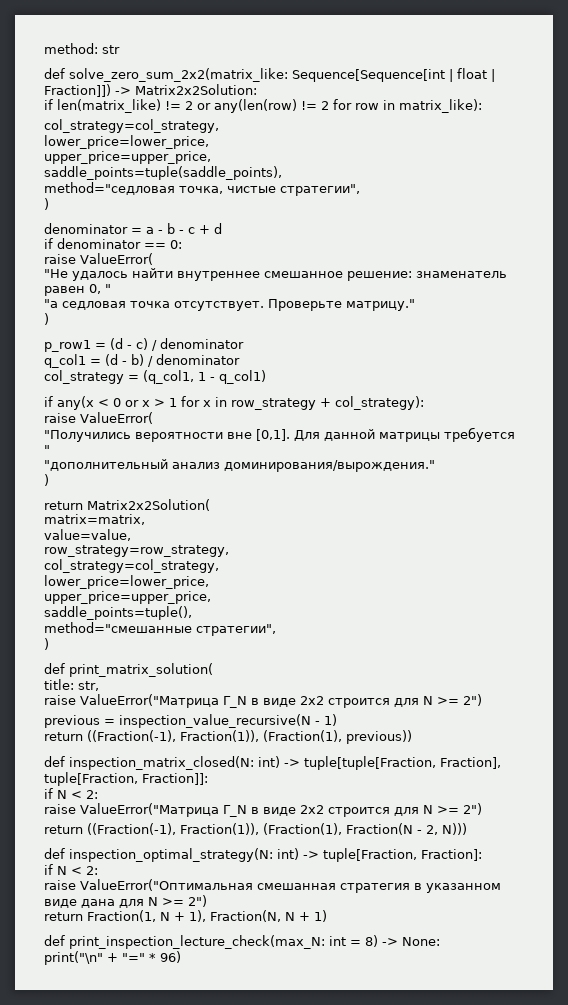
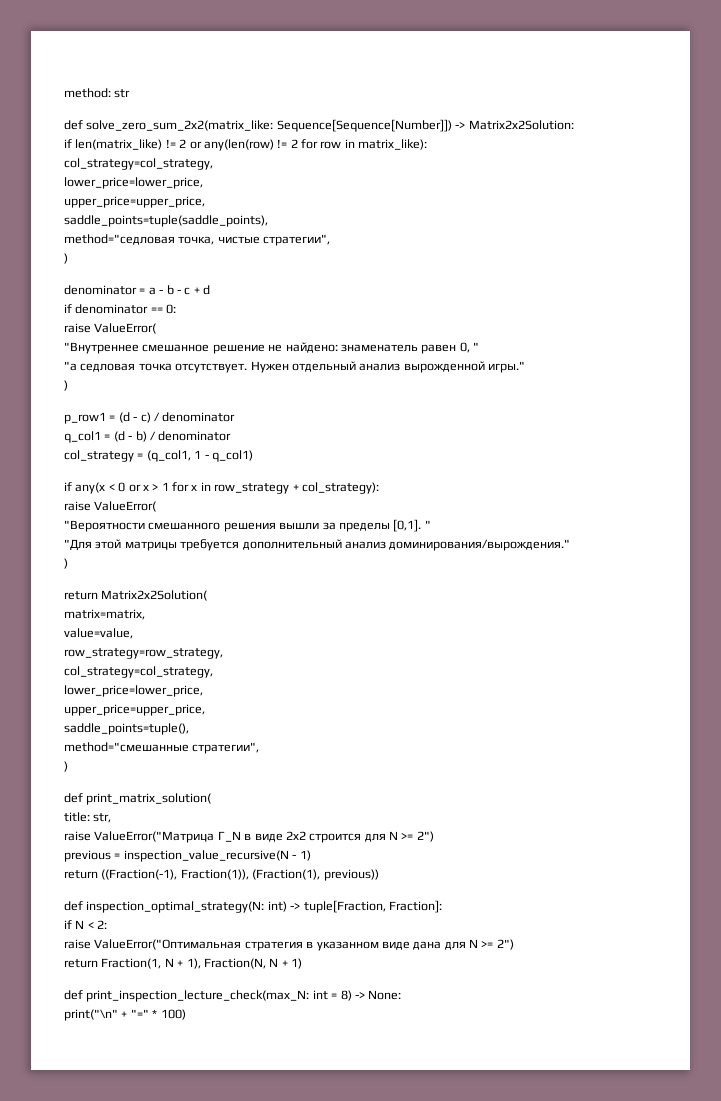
- def solve_zero_sum_2x2(matrix_like: Sequence[Sequence[int | float | Fraction]]) -> Matrix2x2Solution:
+ def solve_zero_sum_2x2(matrix_like: Sequence[Sequence[Number]]) -> Matrix2x2Solution:
- "Не удалось найти внутреннее смешанное решение: знаменатель равен 0, "
+ "Внутреннее смешанное решение не найдено: знаменатель равен 0, "
- Проверьте матрицу."
+ Нужен отдельный анализ вырожденной игры."
- "Получились вероятности вне [0,1]. Для данной матрицы требуется "
- "дополнительный анализ доминирования/вырождения."
+ "Вероятности смешанного решения вышли за пределы [0,1]. "
+ "Для этой матрицы требуется дополнительный анализ доминирования/вырождения."
- def inspection_matrix_closed(N: int) -> tuple[tuple[Fraction, Fraction], tuple[Fraction, Fraction]]:
- if N < 2:
- raise ValueError("Матрица Γ_N в виде 2x2 строится для N >= 2")
- return ((Fraction(-1), Fraction(1)), (Fraction(1), Fraction(N - 2, N)))
- raise ValueError("Оптимальная смешанная стратегия в указанном виде дана для N >= 2")
+ raise ValueError("Оптимальная стратегия в указанном виде дана для N >= 2")
- print("\n" + "=" * 96)
+ print("\n" + "=" * 100)

